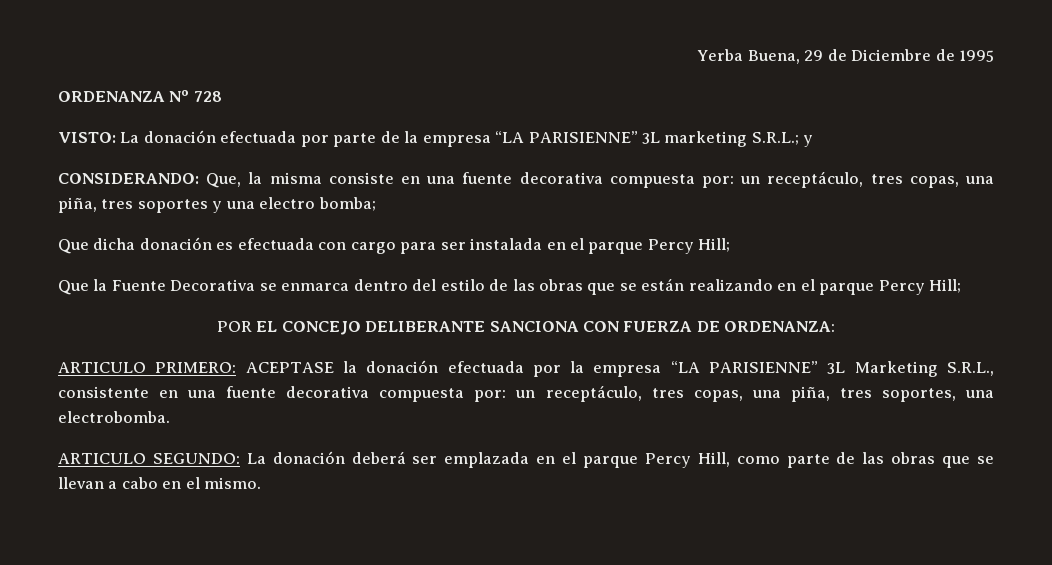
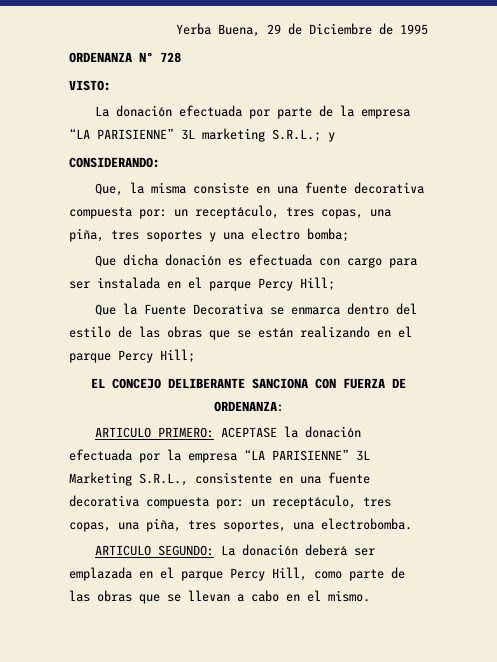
- VISTO: La donación efectuada por parte de la empresa “LA PARISIENNE” 3L marketing S.R.L.; y
+ VISTO:
+ La donación efectuada por parte de la empresa “LA PARISIENNE” 3L marketing S.R.L.; y
- CONSIDERANDO: Que, la misma consiste en una fuente decorativa compuesta por: un receptáculo, tres copas, una piña, tres soportes y una electro bomba;
+ CONSIDERANDO:
+ Que, la misma consiste en una fuente decorativa compuesta por: un receptáculo, tres copas, una piña, tres soportes y una electro bomba;
- POR EL CONCEJO DELIBERANTE SANCIONA CON FUERZA DE ORDENANZA:
+ EL CONCEJO DELIBERANTE SANCIONA CON FUERZA DE ORDENANZA:

